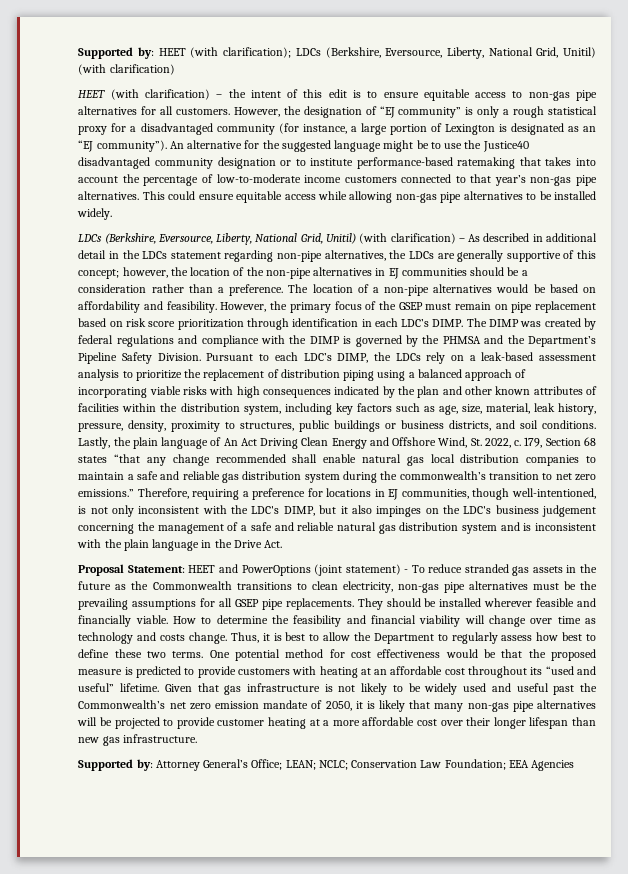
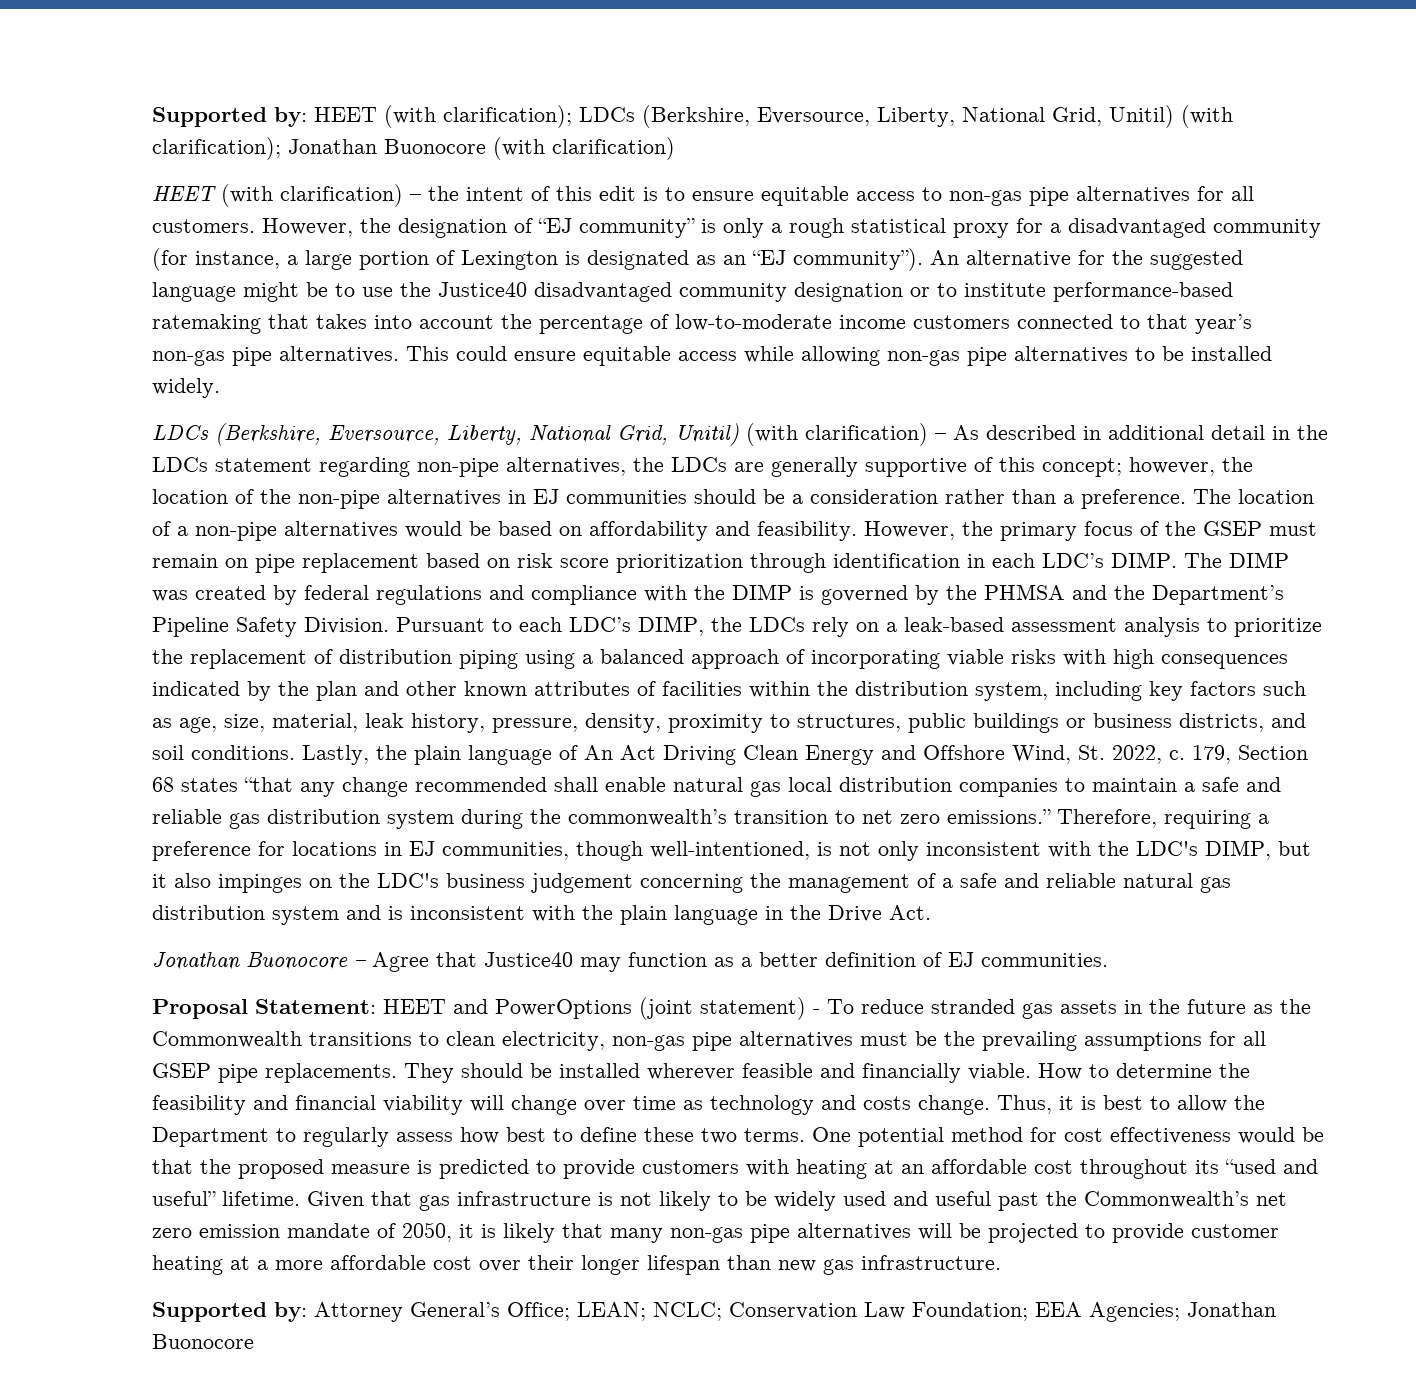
- Supported by: HEET (with clarification); LDCs (Berkshire, Eversource, Liberty, National Grid, Unitil) (with clarification)
+ Supported by: HEET (with clarification); LDCs (Berkshire, Eversource, Liberty, National Grid, Unitil) (with clarification); Jonathan Buonocore (with clarification)
+ Jonathan Buonocore – Agree that Justice40 may function as a better definition of EJ communities.
- Supported by: Attorney General’s Office; LEAN; NCLC; Conservation Law Foundation; EEA Agencies
+ Supported by: Attorney General’s Office; LEAN; NCLC; Conservation Law Foundation; EEA Agencies; Jonathan Buonocore

